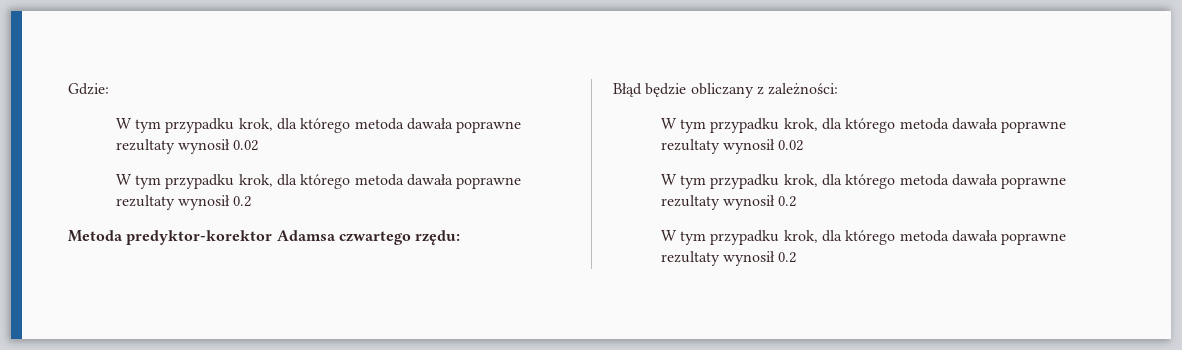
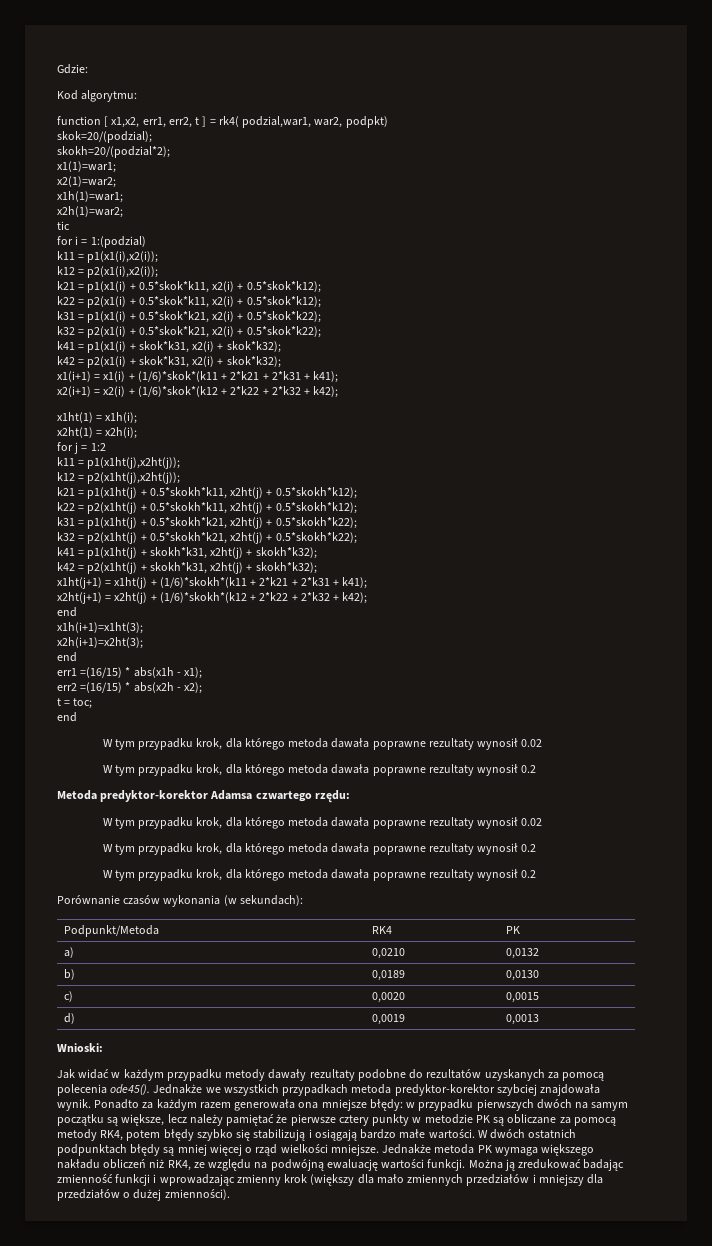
+ Kod algorytmu:
+ function [ x1,x2, err1, err2, t ] = rk4( podzial,war1, war2, podpkt)
+ skok=20/(podzial);
+ skokh=20/(podzial*2);
+ x1(1)=war1;
+ x2(1)=war2;
+ x1h(1)=war1;
+ x2h(1)=war2;
+ tic
+ for i = 1:(podzial)
+ k11 = p1(x1(i),x2(i));
+ k12 = p2(x1(i),x2(i));
+ k21 = p1(x1(i) + 0.5*skok*k11, x2(i) + 0.5*skok*k12);
+ k22 = p2(x1(i) + 0.5*skok*k11, x2(i) + 0.5*skok*k12);
+ k31 = p1(x1(i) + 0.5*skok*k21, x2(i) + 0.5*skok*k22);
+ k32 = p2(x1(i) + 0.5*skok*k21, x2(i) + 0.5*skok*k22);
+ k41 = p1(x1(i) + skok*k31, x2(i) + skok*k32);
+ k42 = p2(x1(i) + skok*k31, x2(i) + skok*k32);
+ x1(i+1) = x1(i) + (1/6)*skok*(k11 + 2*k21 + 2*k31 + k41);
+ x2(i+1) = x2(i) + (1/6)*skok*(k12 + 2*k22 + 2*k32 + k42);
+ x1ht(1) = x1h(i);
+ x2ht(1) = x2h(i);
+ for j = 1:2
+ k11 = p1(x1ht(j),x2ht(j));
+ k12 = p2(x1ht(j),x2ht(j));
+ k21 = p1(x1ht(j) + 0.5*skokh*k11, x2ht(j) + 0.5*skokh*k12);
+ k22 = p2(x1ht(j) + 0.5*skokh*k11, x2ht(j) + 0.5*skokh*k12);
+ k31 = p1(x1ht(j) + 0.5*skokh*k21, x2ht(j) + 0.5*skokh*k22);
+ k32 = p2(x1ht(j) + 0.5*skokh*k21, x2ht(j) + 0.5*skokh*k22);
+ k41 = p1(x1ht(j) + skokh*k31, x2ht(j) + skokh*k32);
+ k42 = p2(x1ht(j) + skokh*k31, x2ht(j) + skokh*k32);
+ x1ht(j+1) = x1ht(j) + (1/6)*skokh*(k11 + 2*k21 + 2*k31 + k41);
+ x2ht(j+1) = x2ht(j) + (1/6)*skokh*(k12 + 2*k22 + 2*k32 + k42);
+ end
+ x1h(i+1)=x1ht(3);
+ x2h(i+1)=x2ht(3);
+ end
+ err1 =(16/15) * abs(x1h - x1);
+ err2 =(16/15) * abs(x2h - x2);
+ t = toc;
+ end
- Błąd będzie obliczany z zależności:
+ Porównanie czasów wykonania (w sekundach):
+ Podpunkt/Metoda | RK4 | PK
+ a) | 0,0210 | 0,0132
+ b) | 0,0189 | 0,0130
+ c) | 0,0020 | 0,0015
+ d) | 0,0019 | 0,0013
+ Wnioski:
+ Jak widać w każdym przypadku metody dawały rezultaty podobne do rezultatów uzyskanych za pomocą polecenia ode45(). Jednakże we wszystkich przypadkach metoda predyktor-korektor szybciej znajdowała wynik. Ponadto za każdym razem generowała ona mniejsze błędy: w przypadku pierwszych dwóch na samym początku są większe, lecz należy pamiętać że pierwsze cztery punkty w metodzie PK są obliczane za pomocą metody RK4, potem błędy szybko się stabilizują i osiągają bardzo małe wartości. W dwóch ostatnich podpunktach błędy są mniej więcej o rząd wielkości mniejsze. Jednakże metoda PK wymaga większego nakładu obliczeń niż RK4, ze względu na podwójną ewaluację wartości funkcji. Można ją zredukować badając zmienność funkcji i wprowadzając zmienny krok (większy dla mało zmiennych przedziałów i mniejszy dla przedziałów o dużej zmienności).

